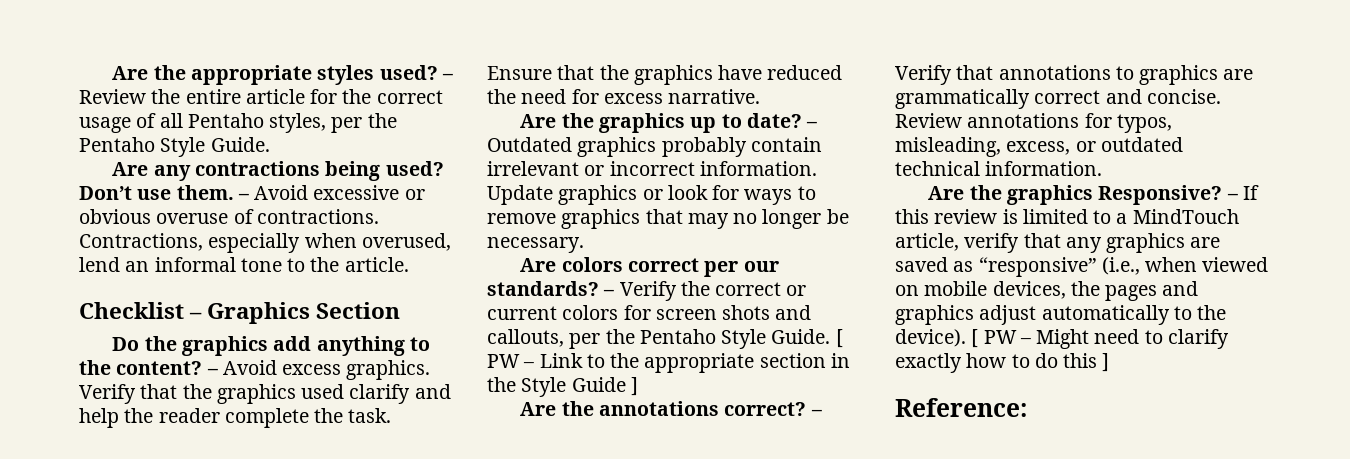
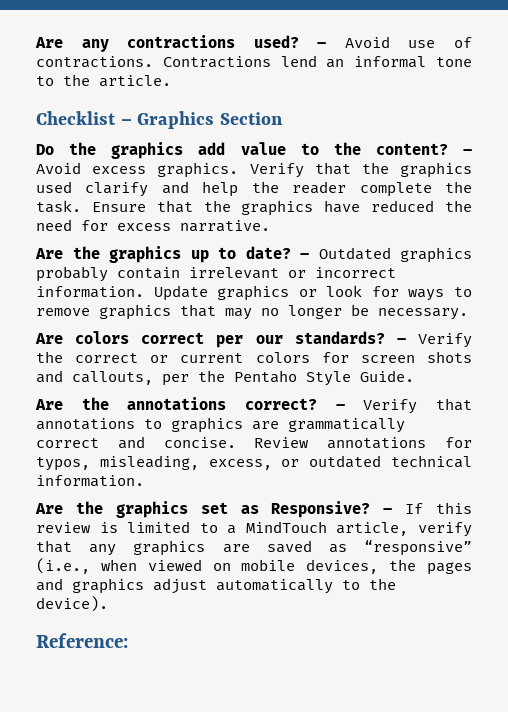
- Are the appropriate styles used? – Review the entire article for the correct usage of all Pentaho styles, per the Pentaho Style Guide.
- Are any contractions being used? Don’t use them. – Avoid excessive or obvious overuse of contractions. Contractions, especially when overused, lend an informal tone to the article.
+ Are any contractions used? – Avoid use of contractions. Contractions lend an informal tone to the article.
- Do the graphics add anything to the content?
+ Do the graphics add value to the content?
- [ PW – Link to the appropriate section in the Style Guide ]
- Are the graphics Responsive?
+ Are the graphics set as Responsive?
- [ PW – Might need to clarify exactly how to do this ]

